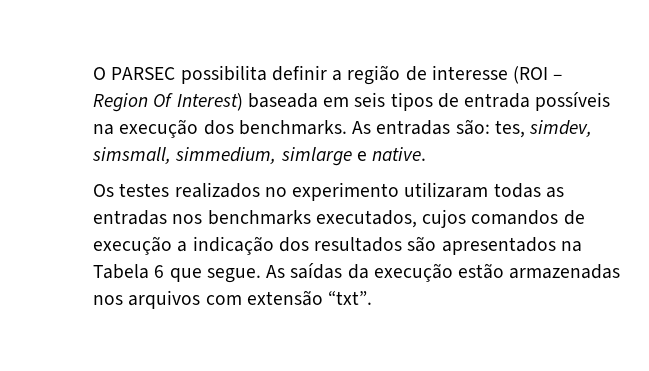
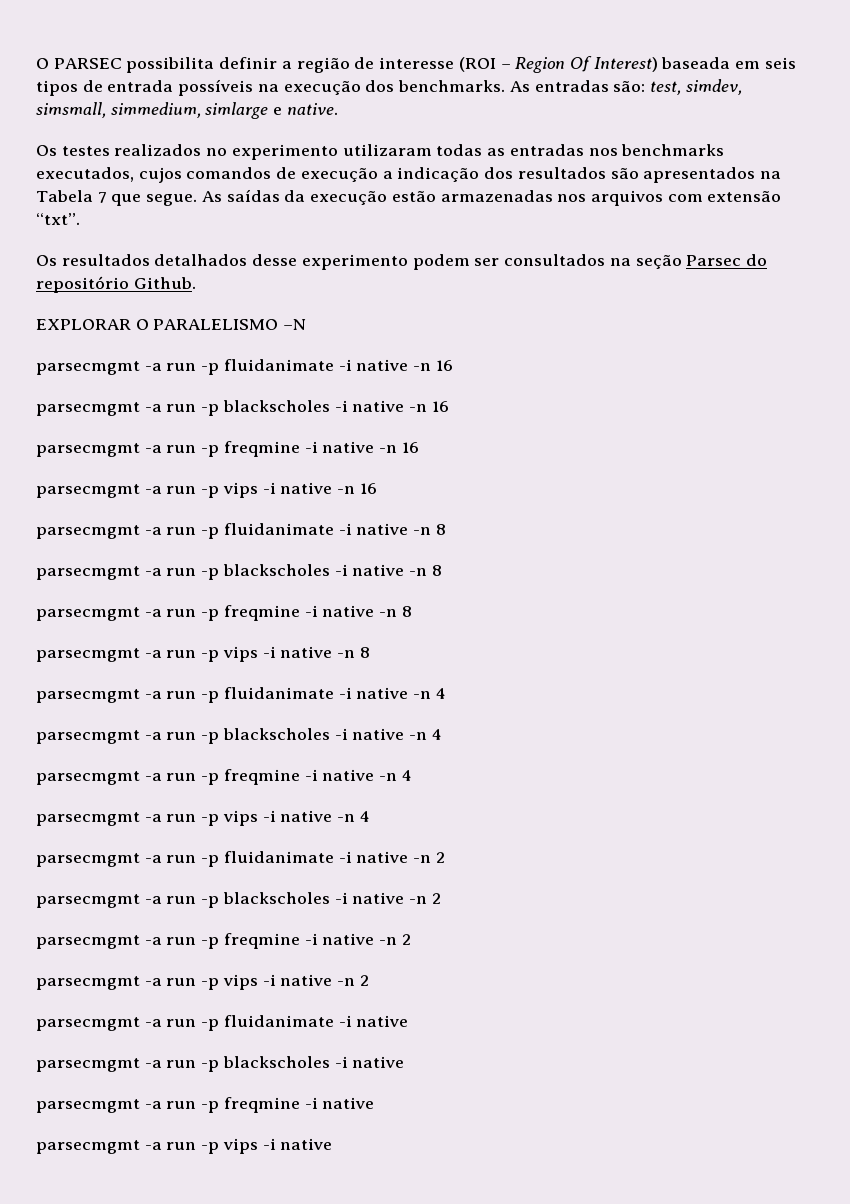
- As entradas são: tes, simdev, simsmall, simmedium, simlarge e native.
+ As entradas são: test, simdev, simsmall, simmedium, simlarge e native.
- Os testes realizados no experimento utilizaram todas as entradas nos benchmarks executados, cujos comandos de execução a indicação dos resultados são apresentados na Tabela 6 que segue.
+ Os testes realizados no experimento utilizaram todas as entradas nos benchmarks executados, cujos comandos de execução a indicação dos resultados são apresentados na Tabela 7 que segue.
+ Os resultados detalhados desse experimento podem ser consultados na seção Parsec do repositório Github.
+ EXPLORAR O PARALELISMO –N
+ parsecmgmt -a run -p fluidanimate -i native -n 16
+ parsecmgmt -a run -p blackscholes -i native -n 16
+ parsecmgmt -a run -p freqmine -i native -n 16
+ parsecmgmt -a run -p vips -i native -n 16
+ parsecmgmt -a run -p fluidanimate -i native -n 8
+ parsecmgmt -a run -p blackscholes -i native -n 8
+ parsecmgmt -a run -p freqmine -i native -n 8
+ parsecmgmt -a run -p vips -i native -n 8
+ parsecmgmt -a run -p fluidanimate -i native -n 4
+ parsecmgmt -a run -p blackscholes -i native -n 4
+ parsecmgmt -a run -p freqmine -i native -n 4
+ parsecmgmt -a run -p vips -i native -n 4
+ parsecmgmt -a run -p fluidanimate -i native -n 2
+ parsecmgmt -a run -p blackscholes -i native -n 2
+ parsecmgmt -a run -p freqmine -i native -n 2
+ parsecmgmt -a run -p vips -i native -n 2
+ parsecmgmt -a run -p fluidanimate -i native
+ parsecmgmt -a run -p blackscholes -i native
+ parsecmgmt -a run -p freqmine -i native
+ parsecmgmt -a run -p vips -i native

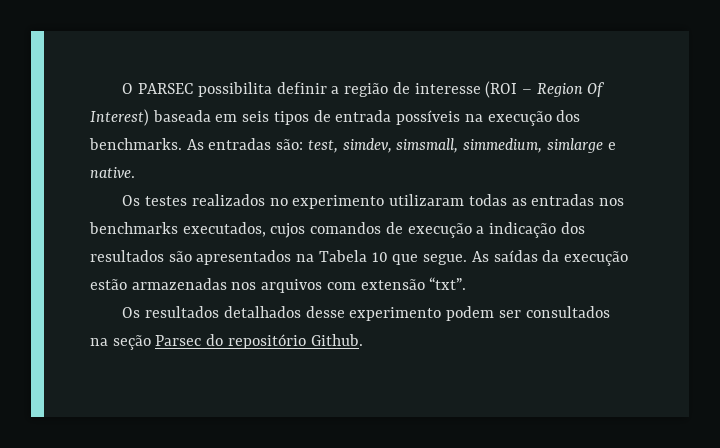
- Os testes realizados no experimento utilizaram todas as entradas nos benchmarks executados, cujos comandos de execução a indicação dos resultados são apresentados na Tabela 7 que segue.
+ Os testes realizados no experimento utilizaram todas as entradas nos benchmarks executados, cujos comandos de execução a indicação dos resultados são apresentados na Tabela 10 que segue.
- EXPLORAR O PARALELISMO –N
- parsecmgmt -a run -p fluidanimate -i native -n 16
- parsecmgmt -a run -p blackscholes -i native -n 16
- parsecmgmt -a run -p freqmine -i native -n 16
- parsecmgmt -a run -p vips -i native -n 16
- parsecmgmt -a run -p fluidanimate -i native -n 8
- parsecmgmt -a run -p blackscholes -i native -n 8
- parsecmgmt -a run -p freqmine -i native -n 8
- parsecmgmt -a run -p vips -i native -n 8
- parsecmgmt -a run -p fluidanimate -i native -n 4
- parsecmgmt -a run -p blackscholes -i native -n 4
- parsecmgmt -a run -p freqmine -i native -n 4
- parsecmgmt -a run -p vips -i native -n 4
- parsecmgmt -a run -p fluidanimate -i native -n 2
- parsecmgmt -a run -p blackscholes -i native -n 2
- parsecmgmt -a run -p freqmine -i native -n 2
- parsecmgmt -a run -p vips -i native -n 2
- parsecmgmt -a run -p fluidanimate -i native
- parsecmgmt -a run -p blackscholes -i native
- parsecmgmt -a run -p freqmine -i native
- parsecmgmt -a run -p vips -i native

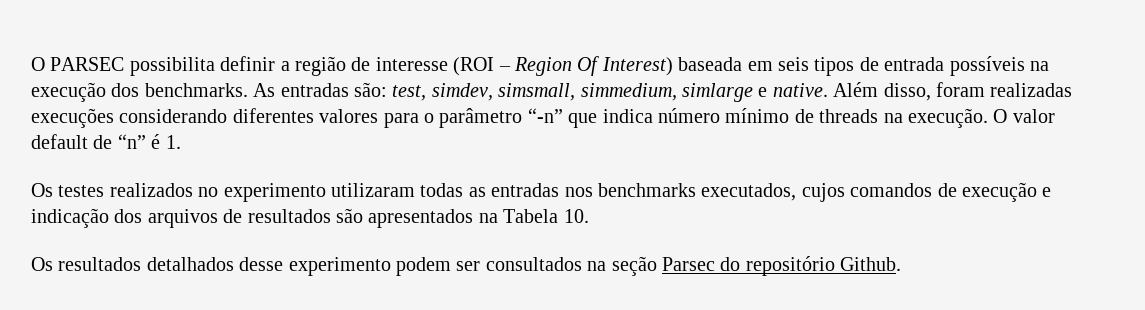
+ Além disso, foram realizadas execuções considerando diferentes valores para o parâmetro “-n” que indica número mínimo de threads na execução. O valor default de “n” é 1.
- Os testes realizados no experimento utilizaram todas as entradas nos benchmarks executados, cujos comandos de execução a indicação dos resultados são apresentados na Tabela 10 que segue. As saídas da execução estão armazenadas nos arquivos com extensão “txt”.
+ Os testes realizados no experimento utilizaram todas as entradas nos benchmarks executados, cujos comandos de execução e indicação dos arquivos de resultados são apresentados na Tabela 10.

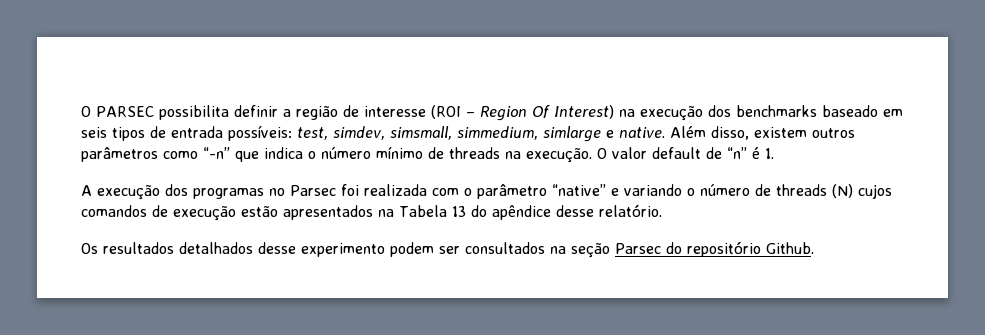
- O PARSEC possibilita definir a região de interesse (ROI – Region Of Interest) baseada em seis tipos de entrada possíveis na execução dos benchmarks. As entradas são: test, simdev, simsmall, simmedium, simlarge e native.
+ O PARSEC possibilita definir a região de interesse (ROI – Region Of Interest) na execução dos benchmarks baseado em seis tipos de entrada possíveis: test, simdev, simsmall, simmedium, simlarge e native.
- Além disso, foram realizadas execuções considerando diferentes valores para o parâmetro “-n” que indica número mínimo de threads na execução.
+ Além disso, existem outros parâmetros como “-n” que indica o número mínimo de threads na execução.
- Os testes realizados no experimento utilizaram todas as entradas nos benchmarks executados, cujos comandos de execução e indicação dos arquivos de resultados são apresentados na Tabela 10.
+ A execução dos programas no Parsec foi realizada com o parâmetro “native” e variando o número de threads (N) cujos comandos de execução estão apresentados na Tabela 13 do apêndice desse relatório.

